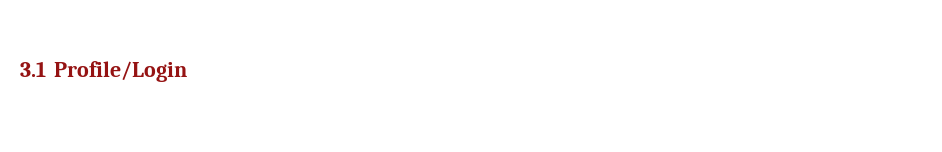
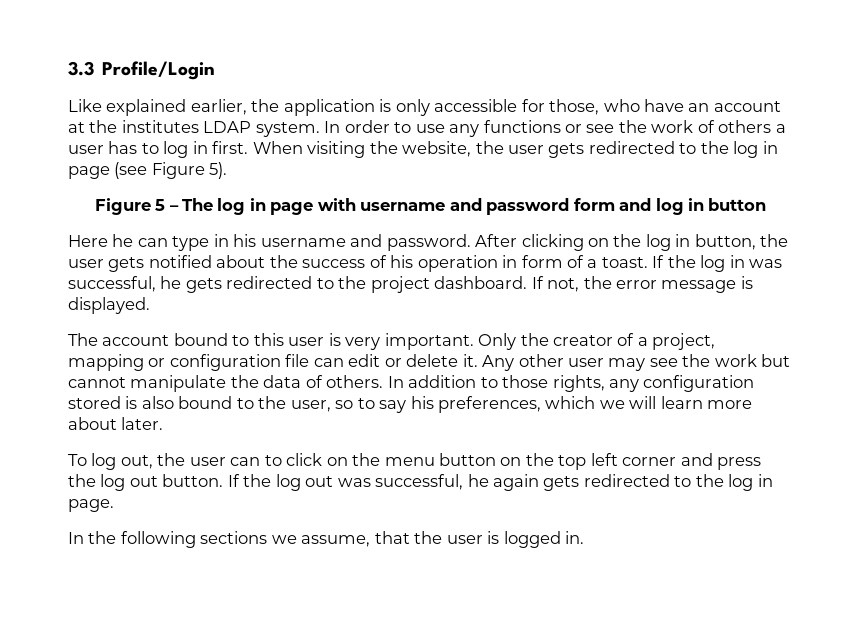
- 3.1 Profile/Login
+ 3.3 Profile/Login
+ Like explained earlier, the application is only accessible for those, who have an account at the institutes LDAP system. In order to use any functions or see the work of others a user has to log in first. When visiting the website, the user gets redirected to the log in page (see Figure 5).
+ Figure 5 – The log in page with username and password form and log in button
+ Here he can type in his username and password. After clicking on the log in button, the user gets notified about the success of his operation in form of a toast. If the log in was successful, he gets redirected to the project dashboard. If not, the error message is displayed.
+ The account bound to this user is very important. Only the creator of a project, mapping or configuration file can edit or delete it. Any other user may see the work but cannot manipulate the data of others. In addition to those rights, any configuration stored is also bound to the user, so to say his preferences, which we will learn more about later.
+ To log out, the user can to click on the menu button on the top left corner and press the log out button. If the log out was successful, he again gets redirected to the log in page.
+ In the following sections we assume, that the user is logged in.

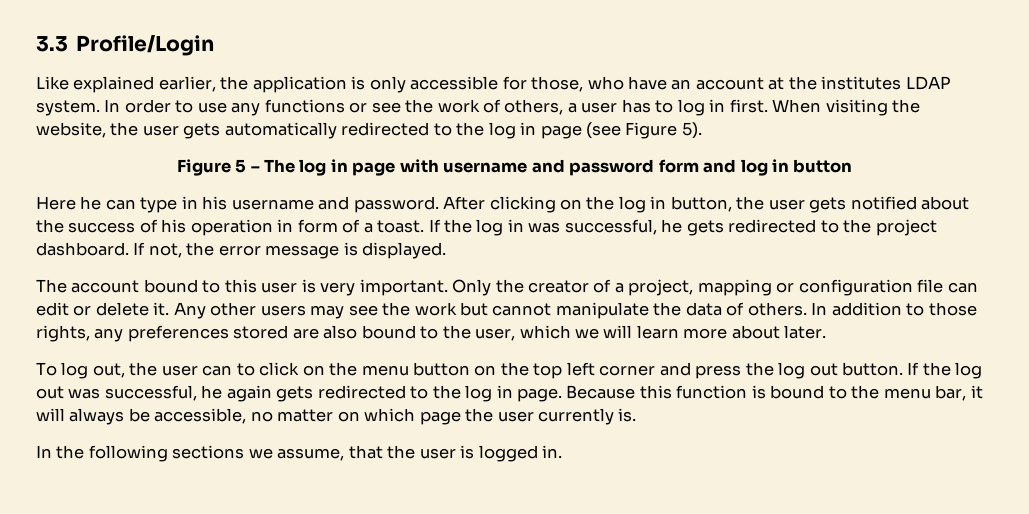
- In order to use any functions or see the work of others a user has to log in first.
+ In order to use any functions or see the work of others, a user has to log in first.
- When visiting the website, the user gets redirected to the log in page (see Figure 5).
+ When visiting the website, the user gets automatically redirected to the log in page (see Figure 5).
- Any other user may see the work but cannot manipulate the data of others.
+ Any other users may see the work but cannot manipulate the data of others.
- In addition to those rights, any configuration stored is also bound to the user, so to say his preferences, which we will learn more about later.
+ In addition to those rights, any preferences stored are also bound to the user, which we will learn more about later.
+ Because this function is bound to the menu bar, it will always be accessible, no matter on which page the user currently is.

